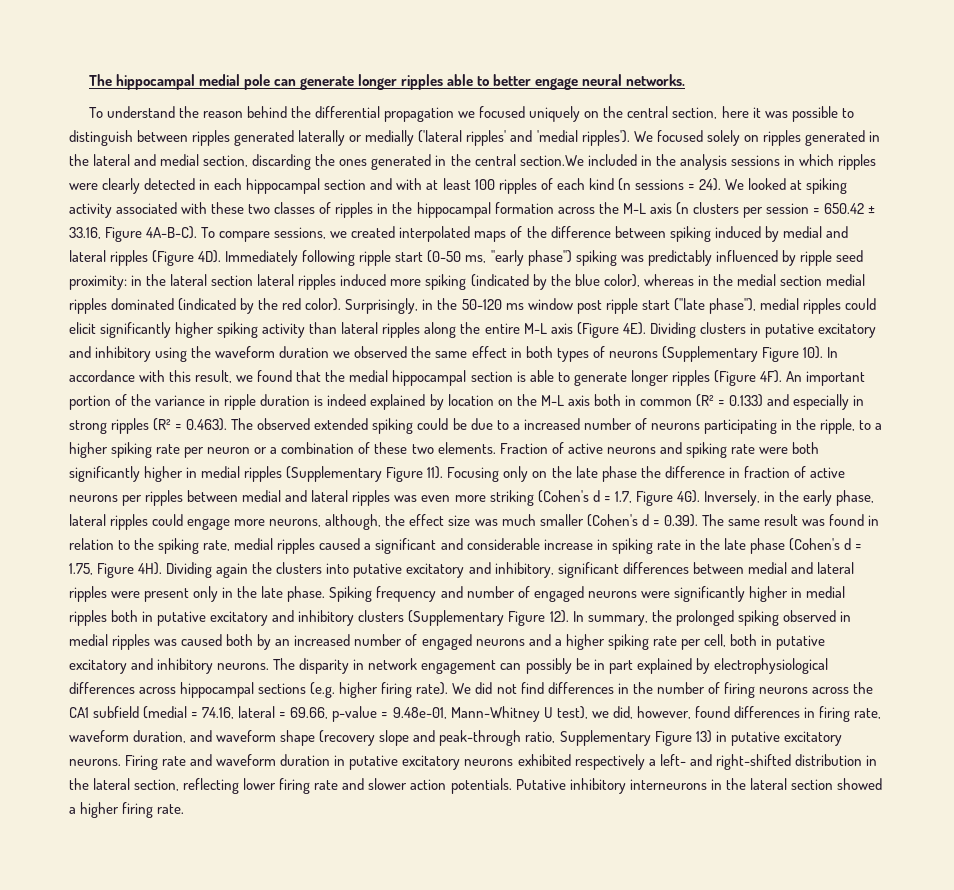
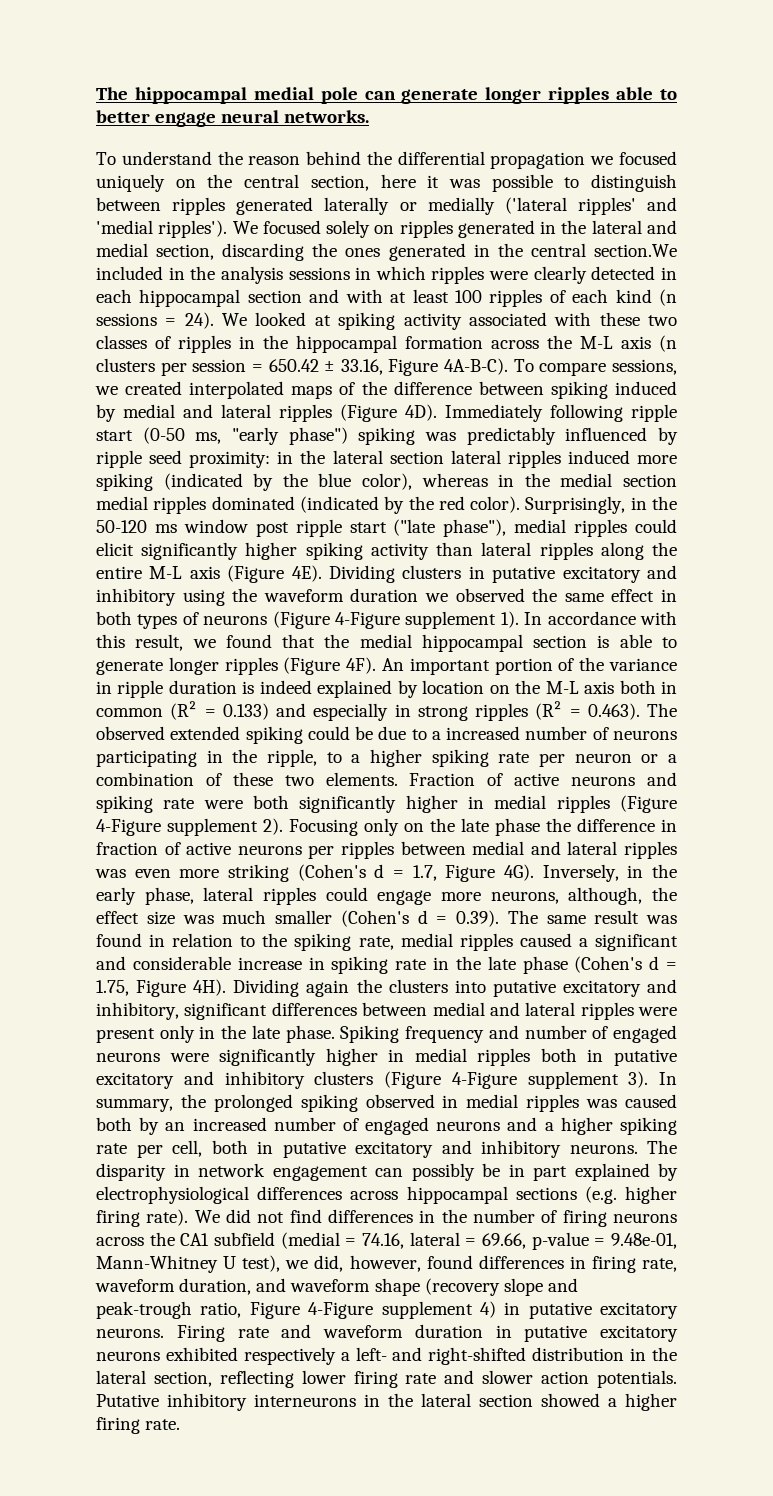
- Dividing clusters in putative excitatory and inhibitory using the waveform duration we observed the same effect in both types of neurons (Supplementary Figure 10).
+ Dividing clusters in putative excitatory and inhibitory using the waveform duration we observed the same effect in both types of neurons (Figure 4-Figure supplement 1).
- Fraction of active neurons and spiking rate were both significantly higher in medial ripples (Supplementary Figure 11).
+ Fraction of active neurons and spiking rate were both significantly higher in medial ripples (Figure 4-Figure supplement 2).
- Spiking frequency and number of engaged neurons were significantly higher in medial ripples both in putative excitatory and inhibitory clusters (Supplementary Figure 12).
+ Spiking frequency and number of engaged neurons were significantly higher in medial ripples both in putative excitatory and inhibitory clusters (Figure 4-Figure supplement 3).
- We did not find differences in the number of firing neurons across the CA1 subfield (medial = 74.16, lateral = 69.66, p-value = 9.48e-01, Mann-Whitney U test), we did, however, found differences in firing rate, waveform duration, and waveform shape (recovery slope and peak-through ratio, Supplementary Figure 13) in putative excitatory neurons.
+ We did not find differences in the number of firing neurons across the CA1 subfield (medial = 74.16, lateral = 69.66, p-value = 9.48e-01, Mann-Whitney U test), we did, however, found differences in firing rate, waveform duration, and waveform shape (recovery slope and peak-trough ratio, Figure 4-Figure supplement 4) in putative excitatory neurons.

